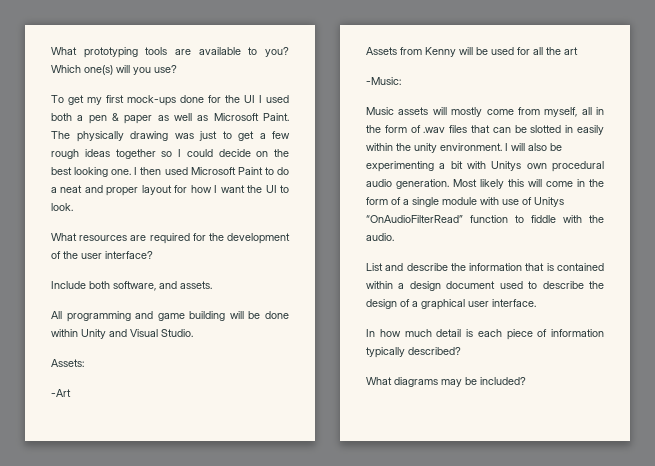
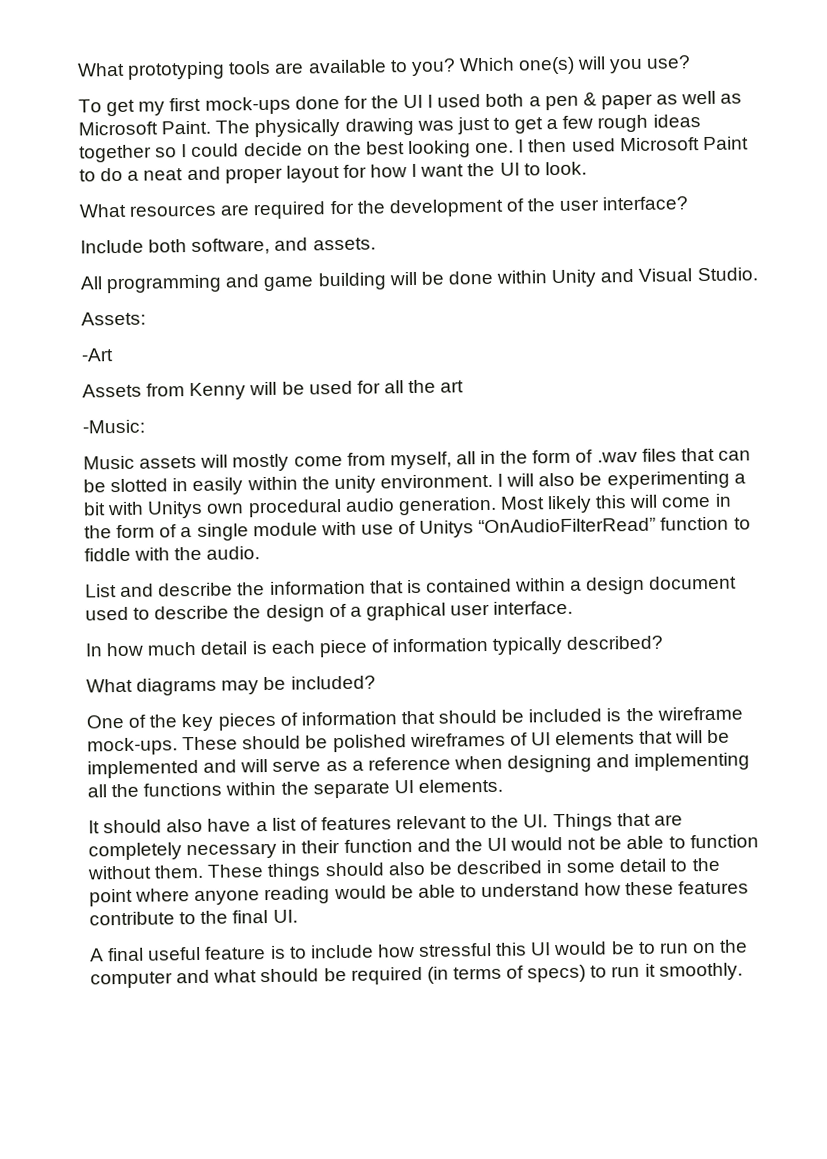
+ One of the key pieces of information that should be included is the wireframe mock-ups. These should be polished wireframes of UI elements that will be implemented and will serve as a reference when designing and implementing all the functions within the separate UI elements.
+ It should also have a list of features relevant to the UI. Things that are completely necessary in their function and the UI would not be able to function without them. These things should also be described in some detail to the point where anyone reading would be able to understand how these features contribute to the final UI.
+ A final useful feature is to include how stressful this UI would be to run on the computer and what should be required (in terms of specs) to run it smoothly.

